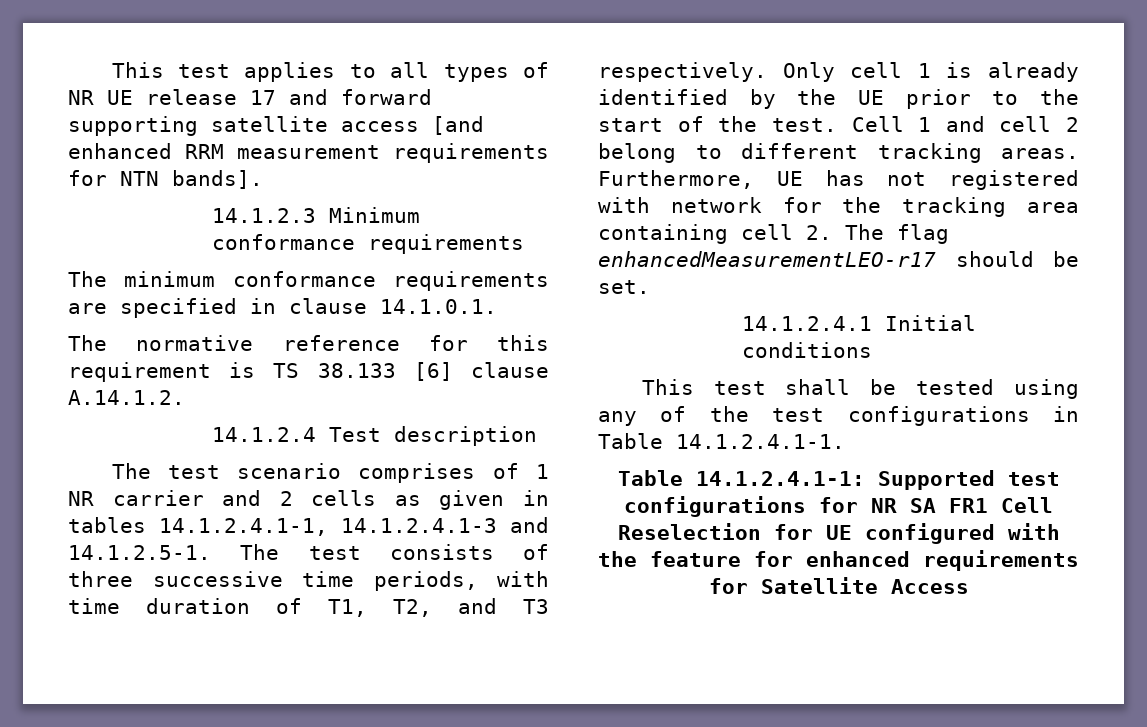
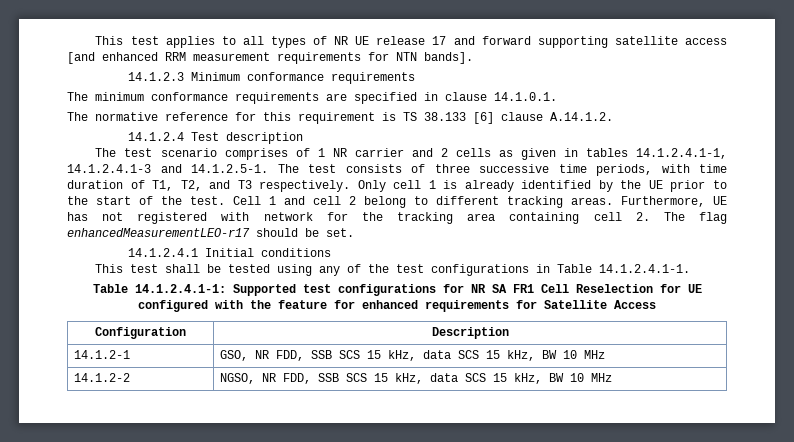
+ Configuration | Description
+ 14.1.2-1 | GSO, NR FDD, SSB SCS 15 kHz, data SCS 15 kHz, BW 10 MHz
+ 14.1.2-2 | NGSO, NR FDD, SSB SCS 15 kHz, data SCS 15 kHz, BW 10 MHz

